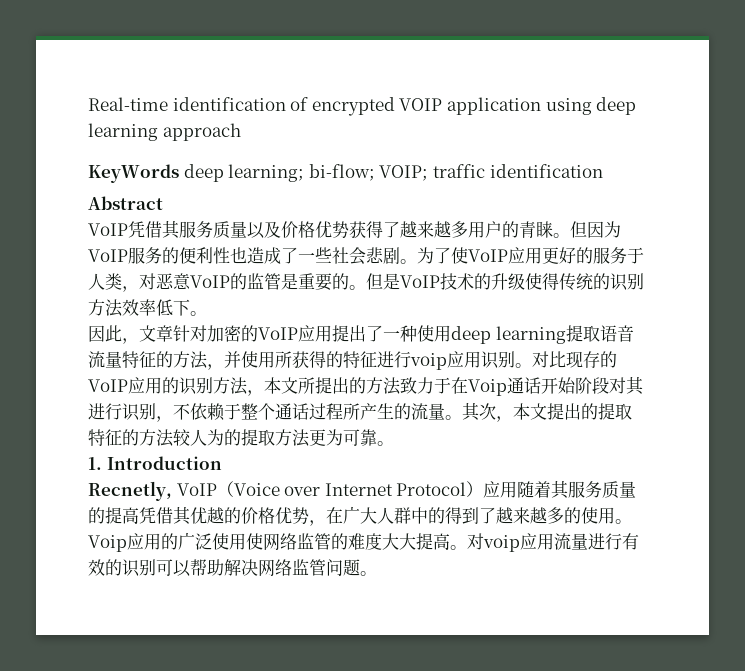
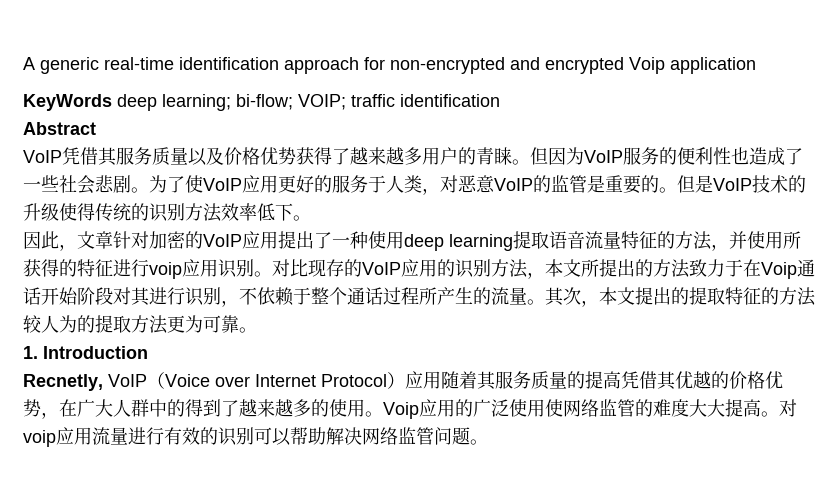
- Real-time identification of encrypted VOIP application using deep learning approach
+ A generic real-time identification approach for non-encrypted and encrypted Voip application

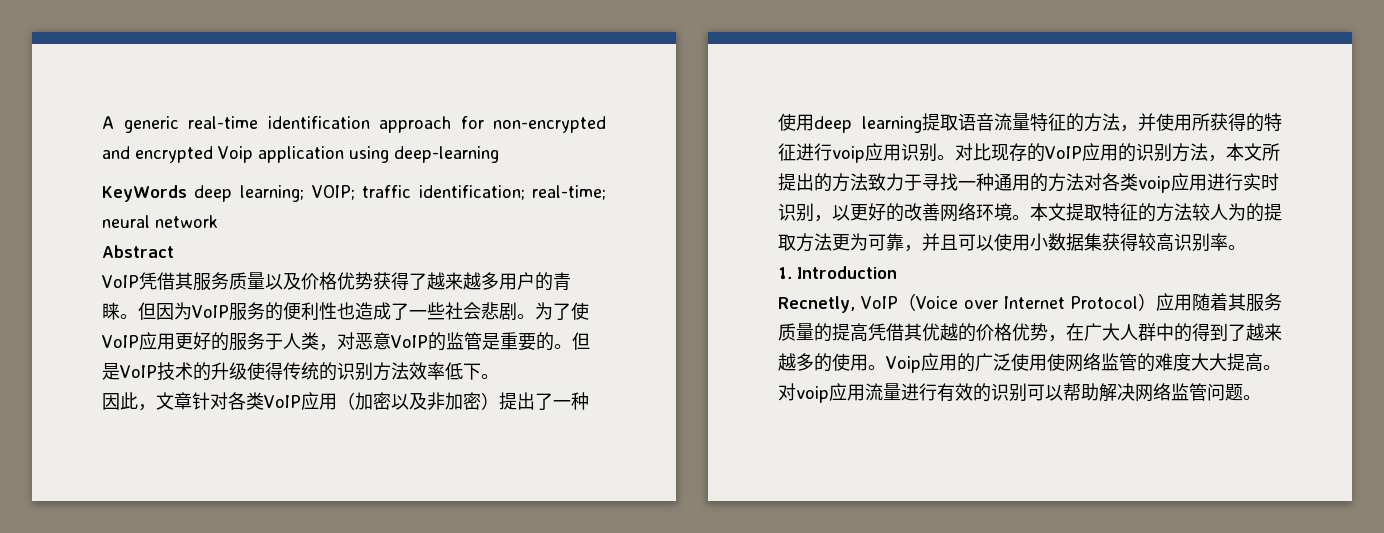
- A generic real-time identification approach for non-encrypted and encrypted Voip application
+ A generic real-time identification approach for non-encrypted and encrypted Voip application using deep-learning
- KeyWords deep learning; bi-flow; VOIP; traffic identification
+ KeyWords deep learning; VOIP; traffic identification; real-time; neural network
- 因此，文章针对加密的VoIP应用提出了一种使用deep learning提取语音流量特征的方法，并使用所获得的特征进行voip应用识别。
+ 因此，文章针对各类VoIP应用（加密以及非加密）提出了一种使用deep learning提取语音流量特征的方法，并使用所获得的特征进行voip应用识别。
- 对比现存的VoIP应用的识别方法，本文所提出的方法致力于在Voip通话开始阶段对其进行识别，不依赖于整个通话过程所产生的流量。其次，本文提出的提取特征的方法较人为的提取方法更为可靠。
+ 对比现存的VoIP应用的识别方法，本文所提出的方法致力于寻找一种通用的方法对各类voip应用进行实时识别，以更好的改善网络环境。本文提取特征的方法较人为的提取方法更为可靠，并且可以使用小数据集获得较高识别率。

